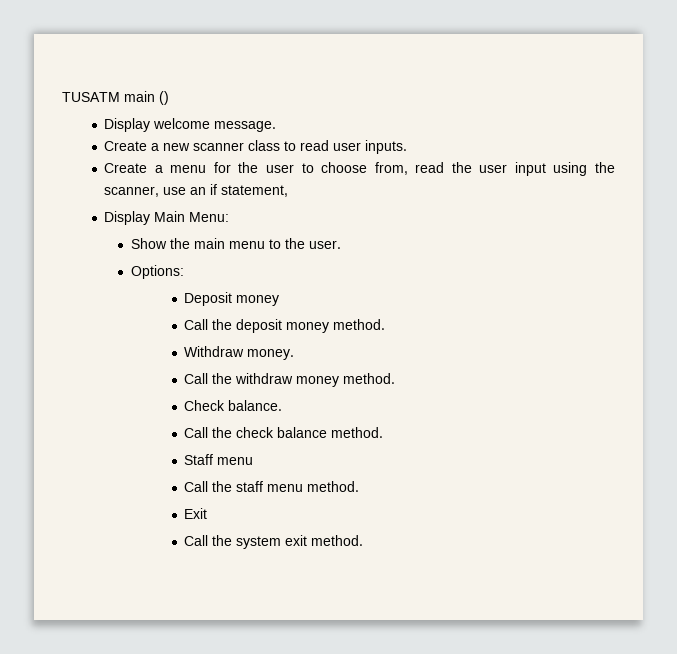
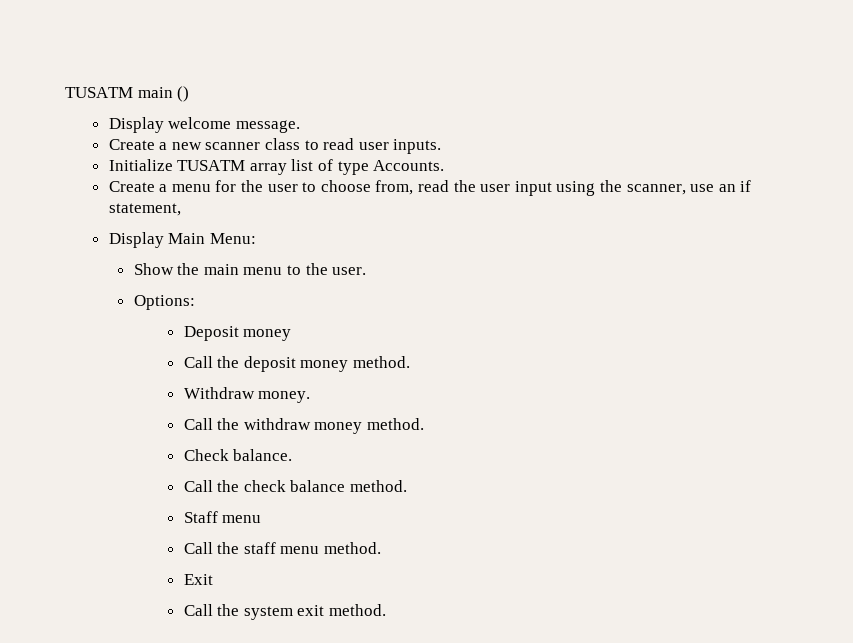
+ Initialize TUSATM array list of type Accounts.

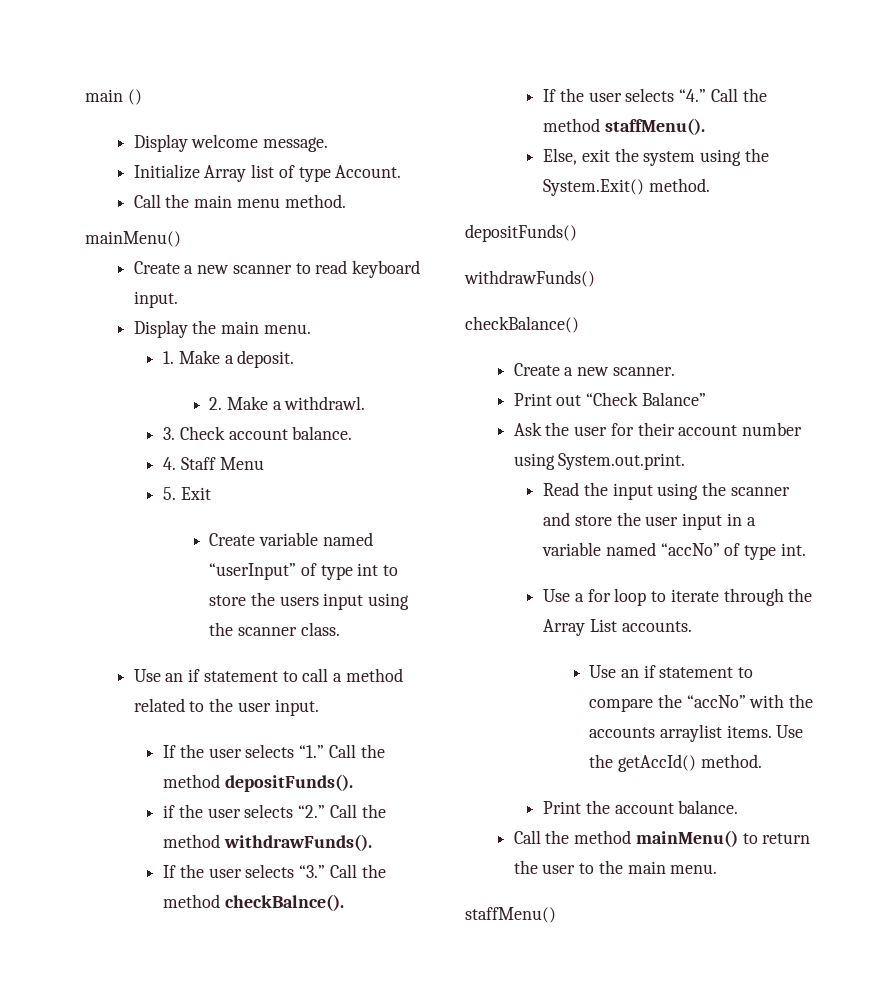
- TUSATM main ()
+ main ()
+ Initialize Array list of type Account.
+ Call the main menu method.
+ mainMenu()
- Create a new scanner class to read user inputs.
- Initialize TUSATM array list of type Accounts.
- Create a menu for the user to choose from, read the user input using the scanner, use an if statement,
- Display Main Menu:
- Show the main menu to the user.
- Options:
- Deposit money
- Call the deposit money method.
- Withdraw money.
- Call the withdraw money method.
- Check balance.
- Call the check balance method.
- Staff menu
- Call the staff menu method.
- Exit
- Call the system exit method.
+ Create a new scanner to read keyboard input.
+ Display the main menu.
+ 1. Make a deposit.
+ 2. Make a withdrawl.
+ 3. Check account balance.
+ 4. Staff Menu
+ 5. Exit
+ Create variable named “userInput” of type int to store the users input using the scanner class.
+ Use an if statement to call a method related to the user input.
+ If the user selects “1.” Call the method depositFunds().
+ if the user selects “2.” Call the method withdrawFunds().
+ If the user selects “3.” Call the method checkBalnce().
+ If the user selects “4.” Call the method staffMenu().
+ Else, exit the system using the System.Exit() method.
+ depositFunds()
+ withdrawFunds()
+ checkBalance()
+ Create a new scanner.
+ Print out “Check Balance”
+ Ask the user for their account number using System.out.print.
+ Read the input using the scanner and store the user input in a variable named “accNo” of type int.
+ Use a for loop to iterate through the Array List accounts.
+ Use an if statement to compare the “accNo” with the accounts arraylist items. Use the getAccId() method.
+ Print the account balance.
+ Call the method mainMenu() to return the user to the main menu.
+ staffMenu()

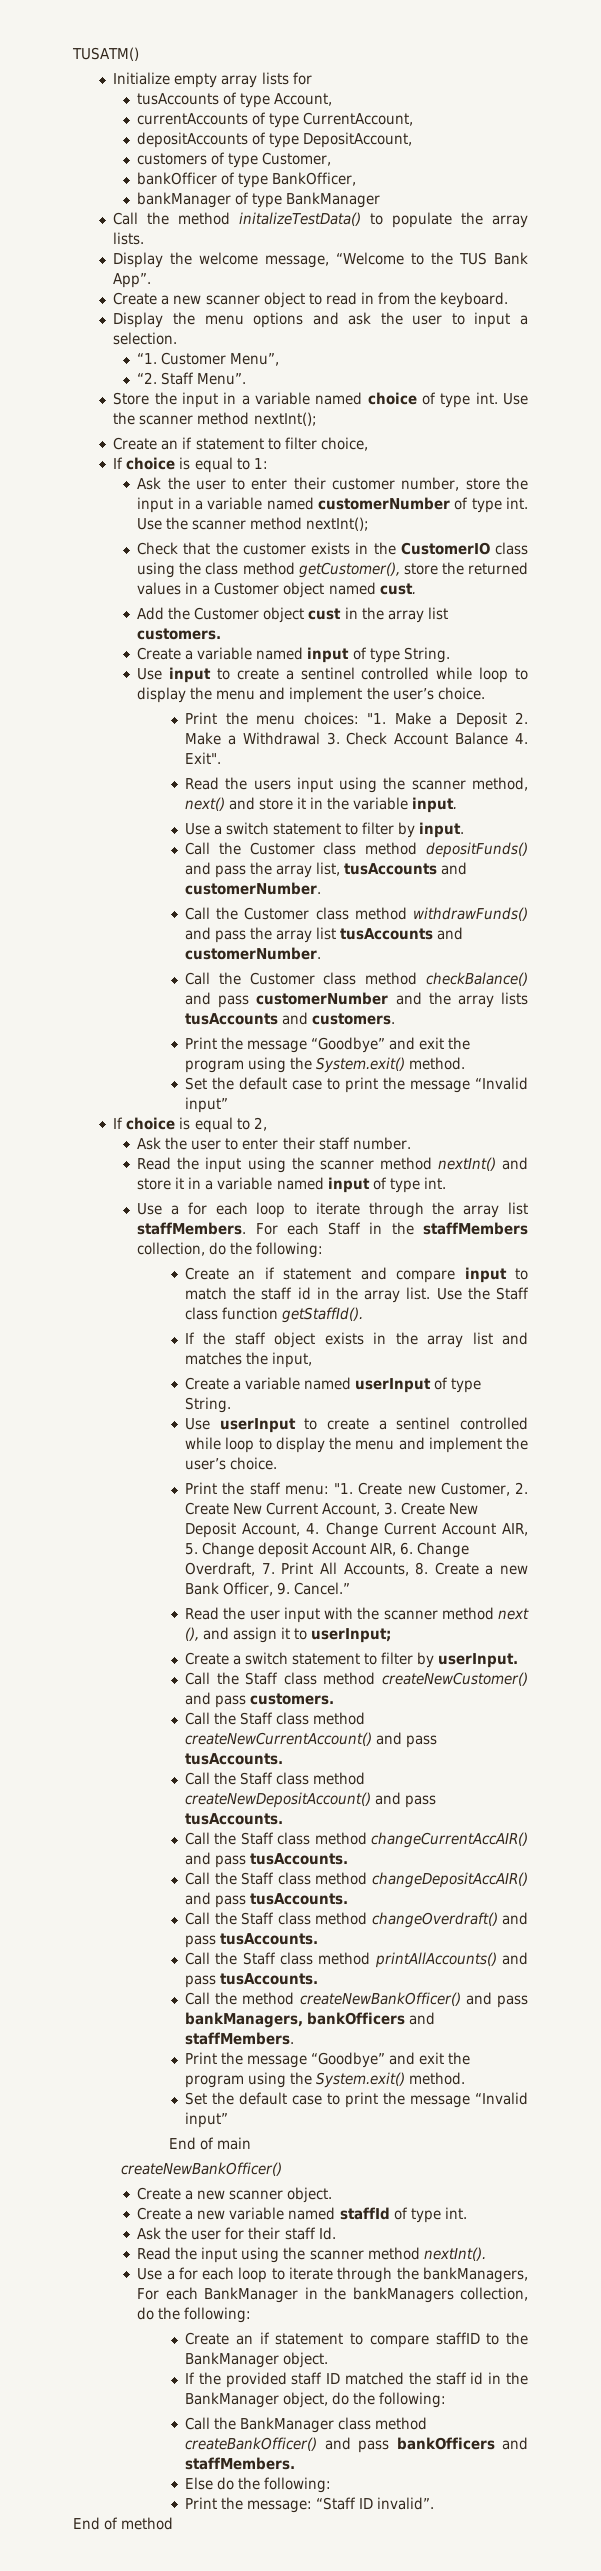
- main ()
- Display welcome message.
- Initialize Array list of type Account.
- Call the main menu method.
- mainMenu()
- Create a new scanner to read keyboard input.
- Display the main menu.
- 1. Make a deposit.
- 2. Make a withdrawl.
- 3. Check account balance.
- 4. Staff Menu
- 5. Exit
- Create variable named “userInput” of type int to store the users input using the scanner class.
- Use an if statement to call a method related to the user input.
- If the user selects “1.” Call the method depositFunds().
- if the user selects “2.” Call the method withdrawFunds().
- If the user selects “3.” Call the method checkBalnce().
- If the user selects “4.” Call the method staffMenu().
- Else, exit the system using the System.Exit() method.
- depositFunds()
- withdrawFunds()
- checkBalance()
- Create a new scanner.
- Print out “Check Balance”
- Ask the user for their account number using System.out.print.
- Read the input using the scanner and store the user input in a variable named “accNo” of type int.
+ TUSATM()
+ Initialize empty array lists for
+ tusAccounts of type Account,
+ currentAccounts of type CurrentAccount,
+ depositAccounts of type DepositAccount,
+ customers of type Customer,
+ bankOfficer of type BankOfficer,
+ bankManager of type BankManager
+ Call the method initalizeTestData() to populate the array lists.
+ Display the welcome message, “Welcome to the TUS Bank App”.
+ Create a new scanner object to read in from the keyboard.
+ Display the menu options and ask the user to input a selection.
+ “1. Customer Menu”,
+ “2. Staff Menu”.
+ Store the input in a variable named choice of type int. Use the scanner method nextInt();
+ Create an if statement to filter choice,
+ If choice is equal to 1:
+ Ask the user to enter their customer number, store the input in a variable named customerNumber of type int. Use the scanner method nextInt();
+ Check that the customer exists in the CustomerIO class using the class method getCustomer(), store the returned values in a Customer object named cust.
+ Add the Customer object cust in the array list customers.
+ Create a variable named input of type String.
+ Use input to create a sentinel controlled while loop to display the menu and implement the user’s choice.
+ Print the menu choices: "1. Make a Deposit 2. Make a Withdrawal 3. Check Account Balance 4. Exit".
+ Read the users input using the scanner method, next() and store it in the variable input.
+ Use a switch statement to filter by input.
+ Call the Customer class method depositFunds() and pass the array list, tusAccounts and customerNumber.
+ Call the Customer class method withdrawFunds() and pass the array list tusAccounts and customerNumber.
+ Call the Customer class method checkBalance() and pass customerNumber and the array lists tusAccounts and customers.
+ Print the message “Goodbye” and exit the program using the System.exit() method.
+ Set the default case to print the message “Invalid input”
+ If choice is equal to 2,
+ Ask the user to enter their staff number.
+ Read the input using the scanner method nextInt() and store it in a variable named input of type int.
- Use a for loop to iterate through the Array List accounts.
- Use an if statement to compare the “accNo” with the accounts arraylist items. Use the getAccId() method.
- Print the account balance.
- Call the method mainMenu() to return the user to the main menu.
- staffMenu()
+ Use a for each loop to iterate through the array list staffMembers. For each Staff in the staffMembers collection, do the following:
+ Create an if statement and compare input to match the staff id in the array list. Use the Staff class function getStaffId().
+ If the staff object exists in the array list and matches the input,
+ Create a variable named userInput of type String.
+ Use userInput to create a sentinel controlled while loop to display the menu and implement the user’s choice.
+ Print the staff menu: "1. Create new Customer, 2. Create New Current Account, 3. Create New Deposit Account, 4. Change Current Account AIR, 5. Change deposit Account AIR, 6. Change Overdraft, 7. Print All Accounts, 8. Create a new Bank Officer, 9. Cancel.”
+ Read the user input with the scanner method next (), and assign it to userInput;
+ Create a switch statement to filter by userInput.
+ Call the Staff class method createNewCustomer() and pass customers.
+ Call the Staff class method createNewCurrentAccount() and pass tusAccounts.
+ Call the Staff class method createNewDepositAccount() and pass tusAccounts.
+ Call the Staff class method changeCurrentAccAIR() and pass tusAccounts.
+ Call the Staff class method changeDepositAccAIR() and pass tusAccounts.
+ Call the Staff class method changeOverdraft() and pass tusAccounts.
+ Call the Staff class method printAllAccounts() and pass tusAccounts.
+ Call the method createNewBankOfficer() and pass bankManagers, bankOfficers and staffMembers.
+ Print the message “Goodbye” and exit the program using the System.exit() method.
+ Set the default case to print the message “Invalid input”
+ End of main
+ createNewBankOfficer()
+ Create a new scanner object.
+ Create a new variable named staffId of type int.
+ Ask the user for their staff Id.
+ Read the input using the scanner method nextInt().
+ Use a for each loop to iterate through the bankManagers, For each BankManager in the bankManagers collection, do the following:
+ Create an if statement to compare staffID to the BankManager object.
+ If the provided staff ID matched the staff id in the BankManager object, do the following:
+ Call the BankManager class method createBankOfficer() and pass bankOfficers and staffMembers.
+ Else do the following:
+ Print the message: “Staff ID invalid”.
+ End of method

